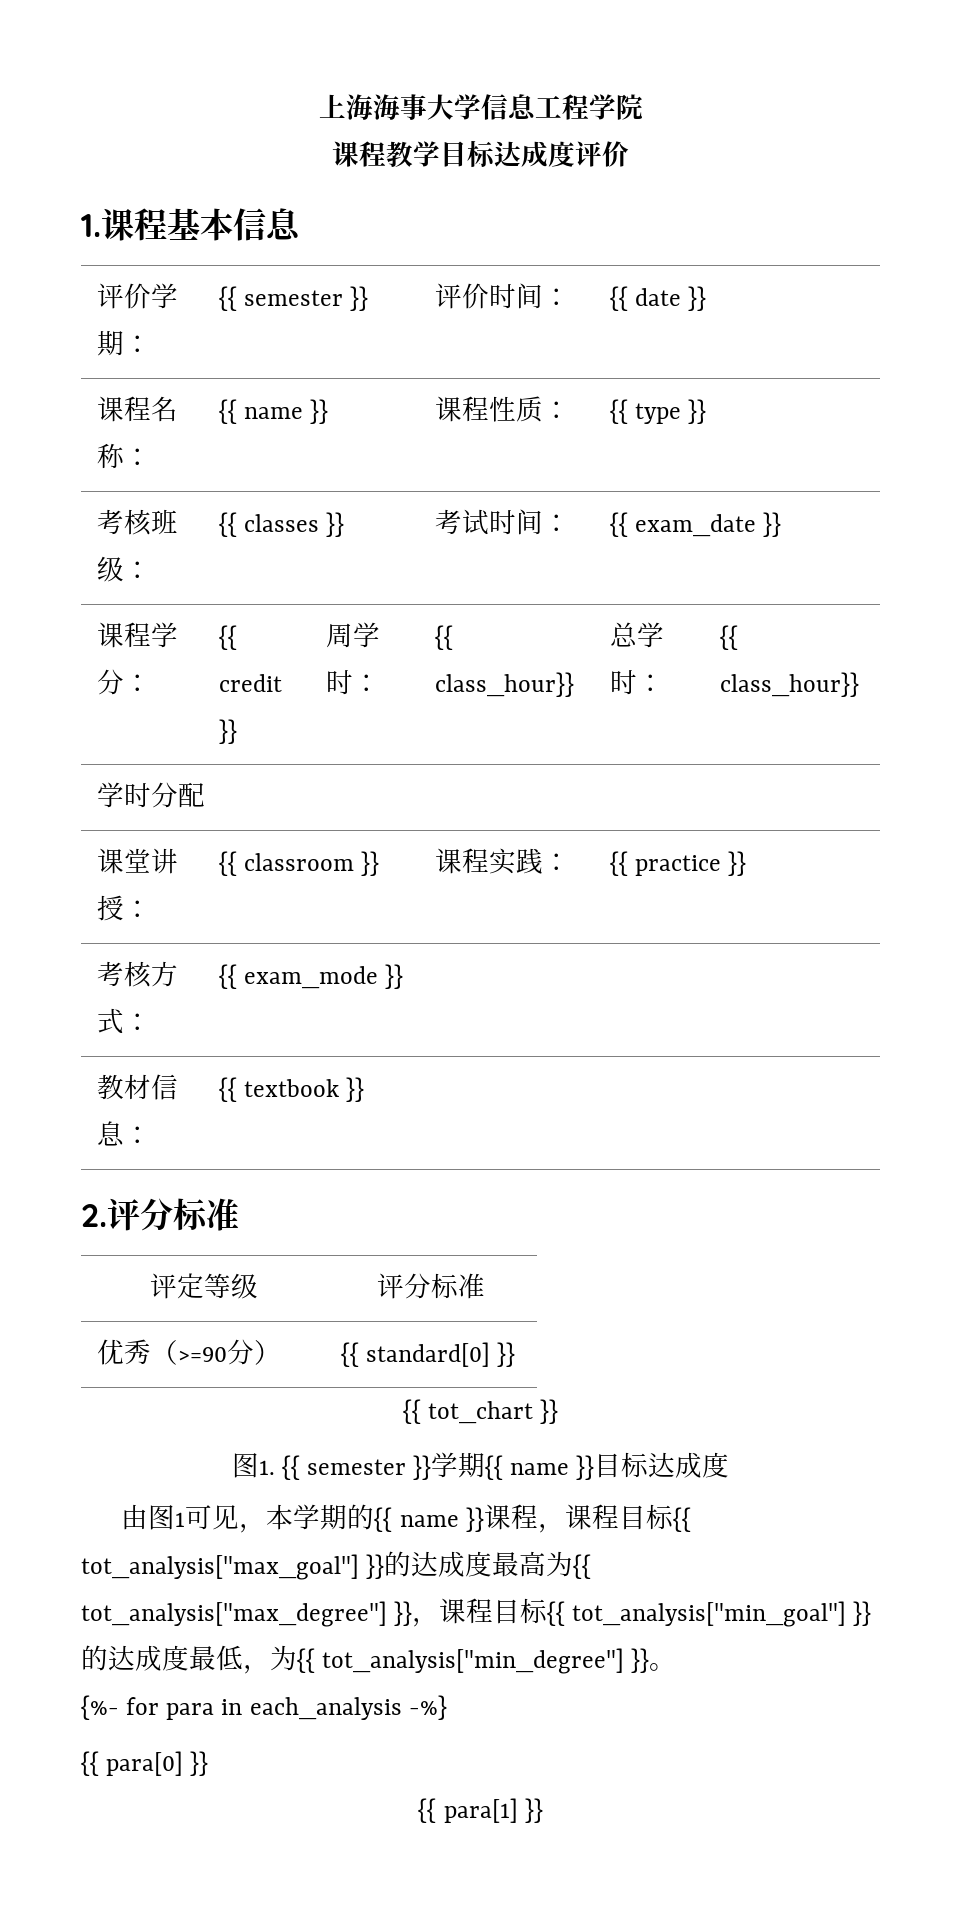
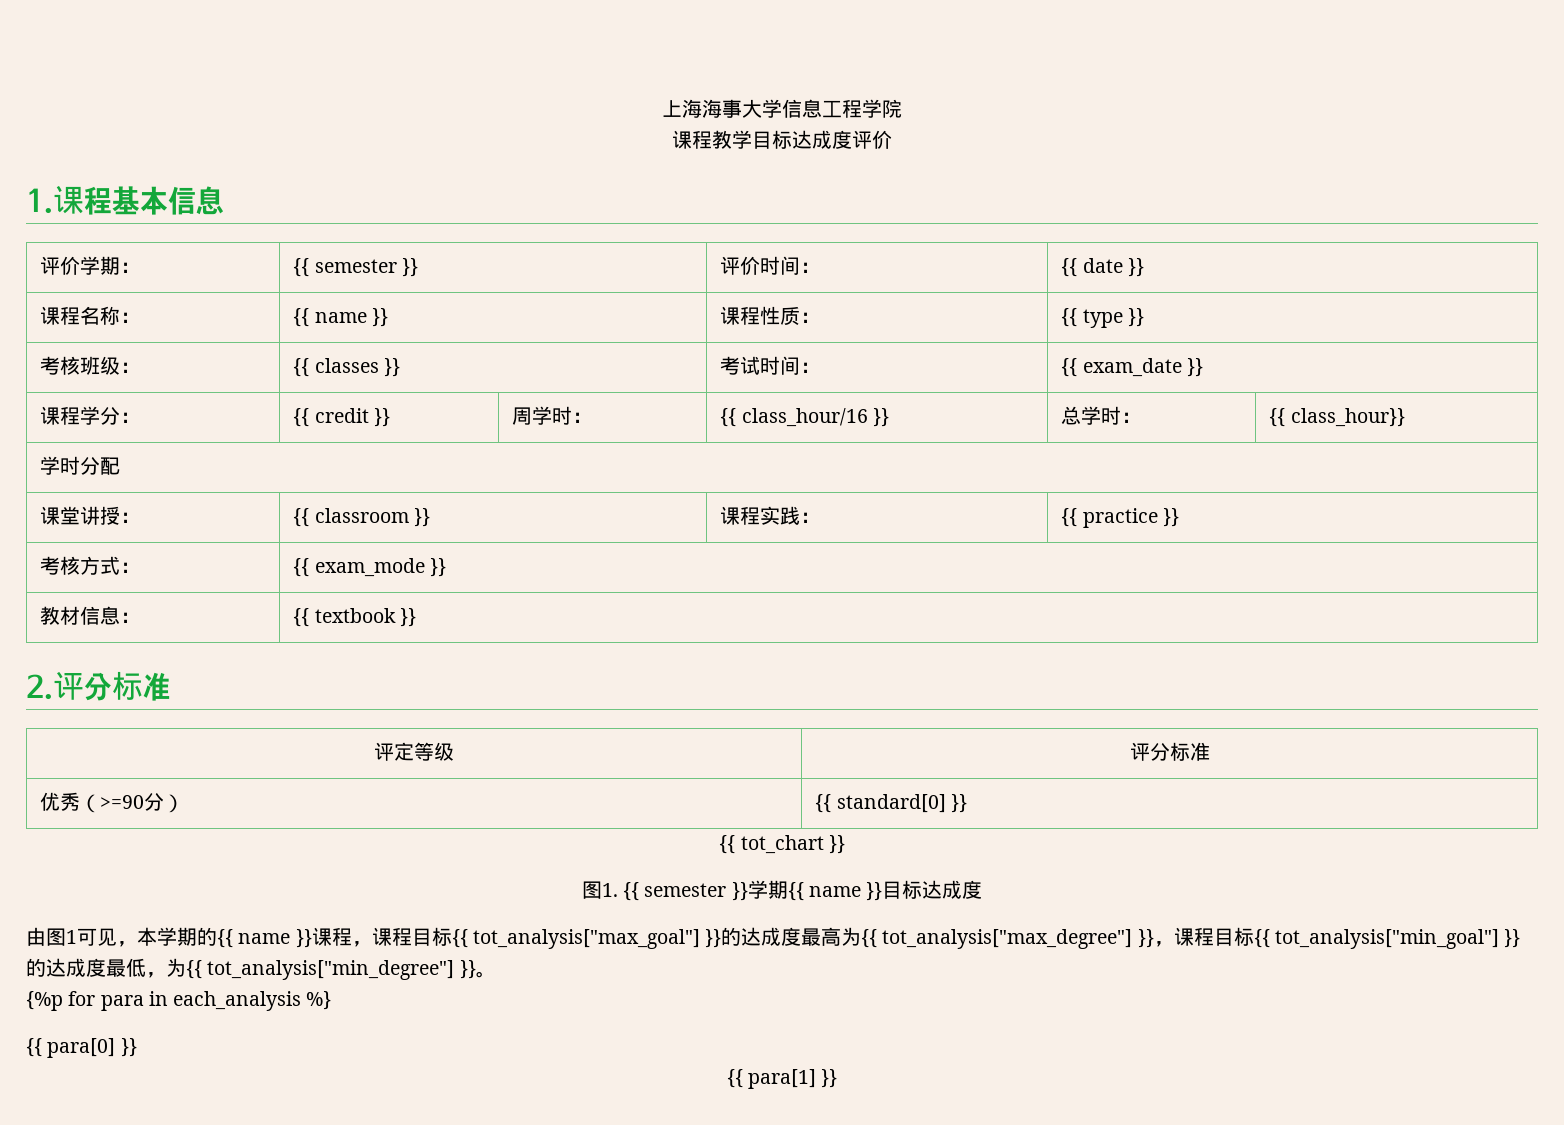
- 课程学分： | {{ credit }} | 周学时： | {{ class_hour}} | 总学时： | {{ class_hour}}
+ 课程学分： | {{ credit }} | 周学时： | {{ class_hour/16 }} | 总学时： | {{ class_hour}}
- {%- for para in each_analysis -%}
+ {%p for para in each_analysis %}

